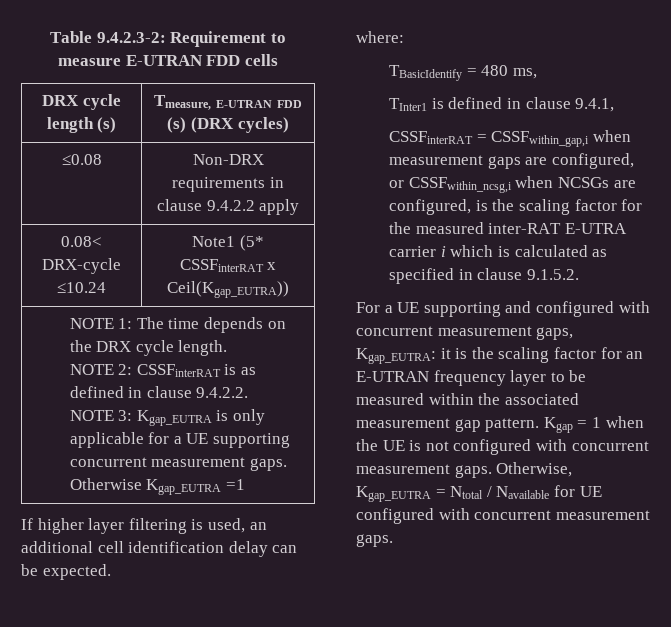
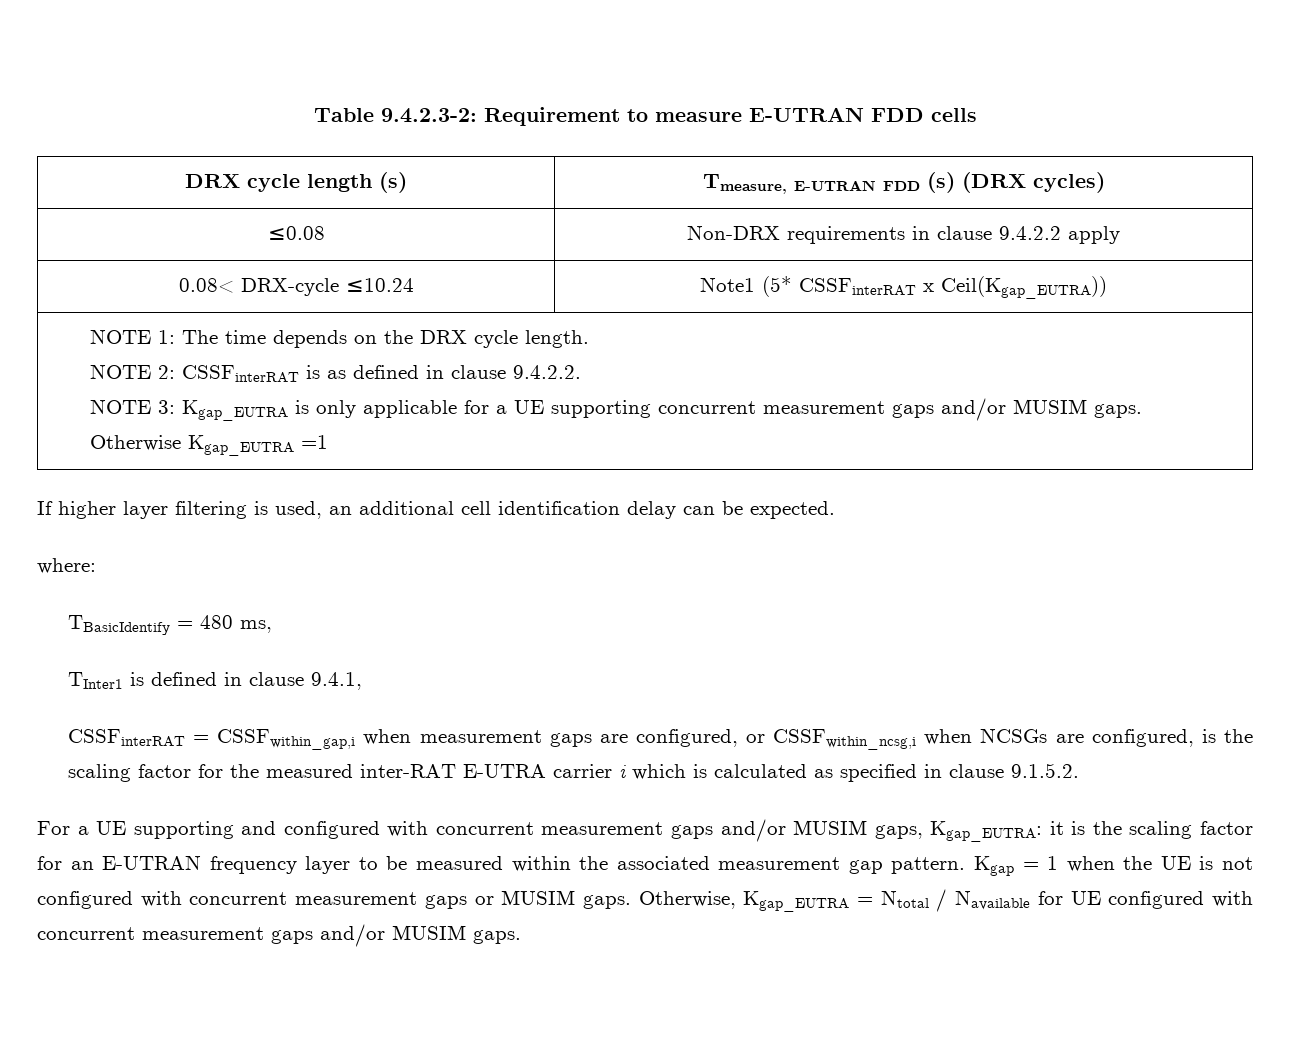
  NOTE 1: The time depends on the DRX cycle length.
  NOTE 2: CSSFinterRAT is as defined in clause 9.4.2.2.
- NOTE 3: Kgap_EUTRA is only applicable for a UE supporting concurrent measurement gaps. Otherwise Kgap_EUTRA =1
+ NOTE 3: Kgap_EUTRA is only applicable for a UE supporting concurrent measurement gaps and/or MUSIM gaps. Otherwise Kgap_EUTRA =1
- For a UE supporting and configured with concurrent measurement gaps, Kgap_EUTRA: it is the scaling factor for an E-UTRAN frequency layer to be measured within the associated measurement gap pattern.
+ For a UE supporting and configured with concurrent measurement gaps and/or MUSIM gaps, Kgap_EUTRA: it is the scaling factor for an E-UTRAN frequency layer to be measured within the associated measurement gap pattern.
- Kgap = 1 when the UE is not configured with concurrent measurement gaps.
+ Kgap = 1 when the UE is not configured with concurrent measurement gaps or MUSIM gaps.
- Otherwise, Kgap_EUTRA = Ntotal / Navailable for UE configured with concurrent measurement gaps.
+ Otherwise, Kgap_EUTRA = Ntotal / Navailable for UE configured with concurrent measurement gaps and/or MUSIM gaps.

